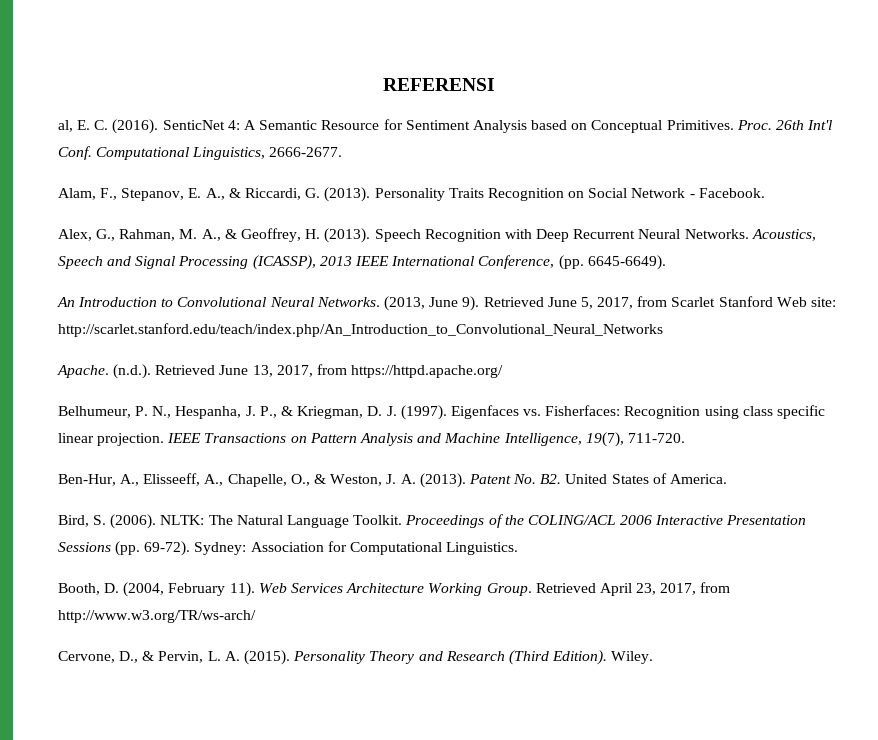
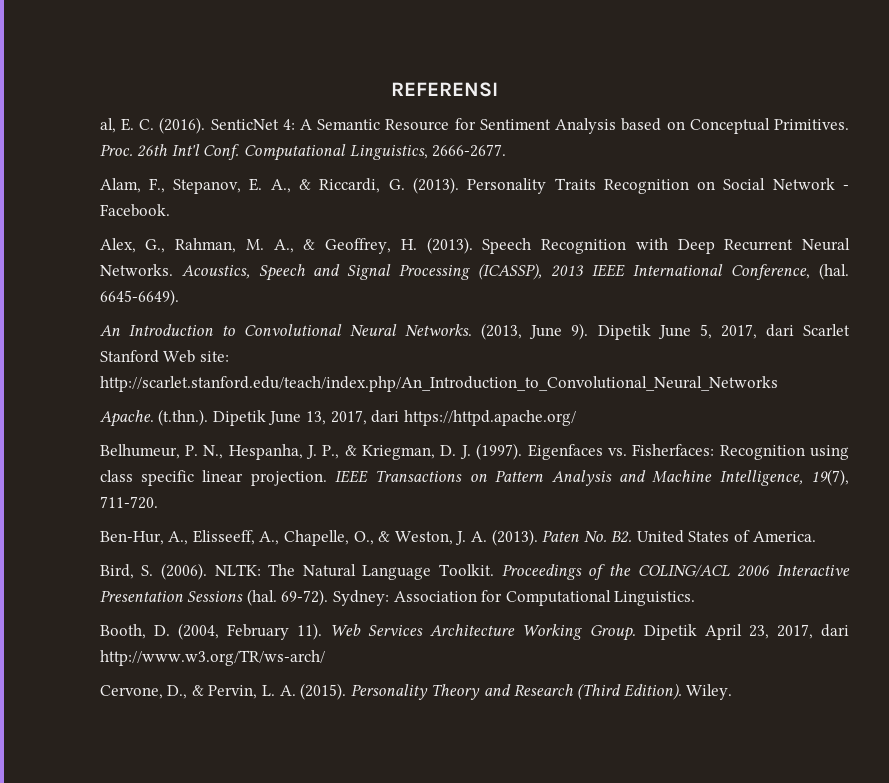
- Acoustics, Speech and Signal Processing (ICASSP), 2013 IEEE International Conference, (pp. 6645-6649).
+ Acoustics, Speech and Signal Processing (ICASSP), 2013 IEEE International Conference, (hal. 6645-6649).
- Retrieved June 5, 2017, from Scarlet Stanford Web site: http://scarlet.stanford.edu/teach/index.php/An_Introduction_to_Convolutional_Neural_Networks
+ Dipetik June 5, 2017, dari Scarlet Stanford Web site: http://scarlet.stanford.edu/teach/index.php/An_Introduction_to_Convolutional_Neural_Networks
- (n.d.). Retrieved June 13, 2017, from https://httpd.apache.org/
+ (t.thn.). Dipetik June 13, 2017, dari https://httpd.apache.org/
- Patent No. B2. United States of America.
+ Paten No. B2. United States of America.
- Proceedings of the COLING/ACL 2006 Interactive Presentation Sessions (pp. 69-72).
+ Proceedings of the COLING/ACL 2006 Interactive Presentation Sessions (hal. 69-72).
- Retrieved April 23, 2017, from http://www.w3.org/TR/ws-arch/
+ Dipetik April 23, 2017, dari http://www.w3.org/TR/ws-arch/

